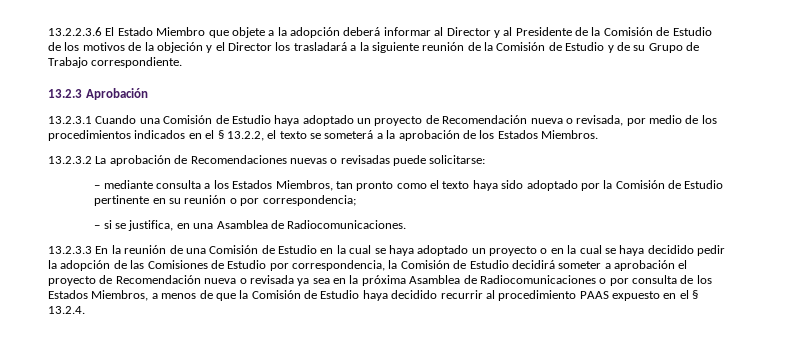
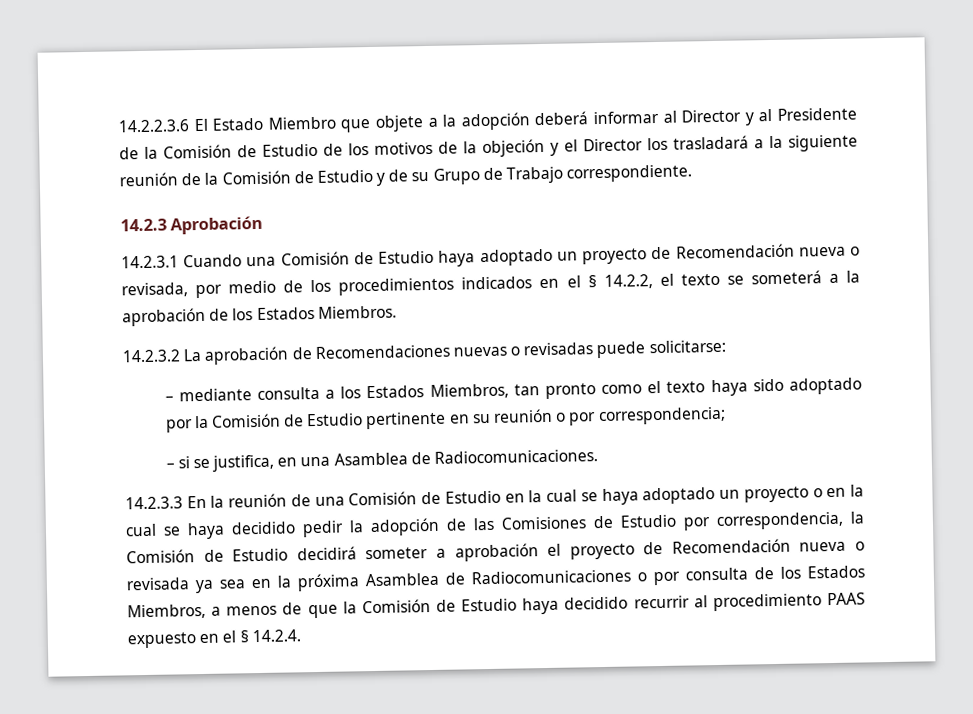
- 13.2.2.3.6 El Estado Miembro que objete a la adopción deberá informar al Director y al Presidente de la Comisión de Estudio de los motivos de la objeción y el Director los trasladará a la siguiente reunión de la Comisión de Estudio y de su Grupo de Trabajo correspondiente.
+ 14.2.2.3.6 El Estado Miembro que objete a la adopción deberá informar al Director y al Presidente de la Comisión de Estudio de los motivos de la objeción y el Director los trasladará a la siguiente reunión de la Comisión de Estudio y de su Grupo de Trabajo correspondiente.
- 13.2.3 Aprobación
+ 14.2.3 Aprobación
- 13.2.3.1 Cuando una Comisión de Estudio haya adoptado un proyecto de Recomendación nueva o revisada, por medio de los procedimientos indicados en el § 13.2.2, el texto se someterá a la aprobación de los Estados Miembros.
+ 14.2.3.1 Cuando una Comisión de Estudio haya adoptado un proyecto de Recomendación nueva o revisada, por medio de los procedimientos indicados en el § 14.2.2, el texto se someterá a la aprobación de los Estados Miembros.
- 13.2.3.2 La aprobación de Recomendaciones nuevas o revisadas puede solicitarse:
+ 14.2.3.2 La aprobación de Recomendaciones nuevas o revisadas puede solicitarse:
- 13.2.3.3 En la reunión de una Comisión de Estudio en la cual se haya adoptado un proyecto o en la cual se haya decidido pedir la adopción de las Comisiones de Estudio por correspondencia, la Comisión de Estudio decidirá someter a aprobación el proyecto de Recomendación nueva o revisada ya sea en la próxima Asamblea de Radiocomunicaciones o por consulta de los Estados Miembros, a menos de que la Comisión de Estudio haya decidido recurrir al procedimiento PAAS expuesto en el § 13.2.4.
+ 14.2.3.3 En la reunión de una Comisión de Estudio en la cual se haya adoptado un proyecto o en la cual se haya decidido pedir la adopción de las Comisiones de Estudio por correspondencia, la Comisión de Estudio decidirá someter a aprobación el proyecto de Recomendación nueva o revisada ya sea en la próxima Asamblea de Radiocomunicaciones o por consulta de los Estados Miembros, a menos de que la Comisión de Estudio haya decidido recurrir al procedimiento PAAS expuesto en el § 14.2.4.

